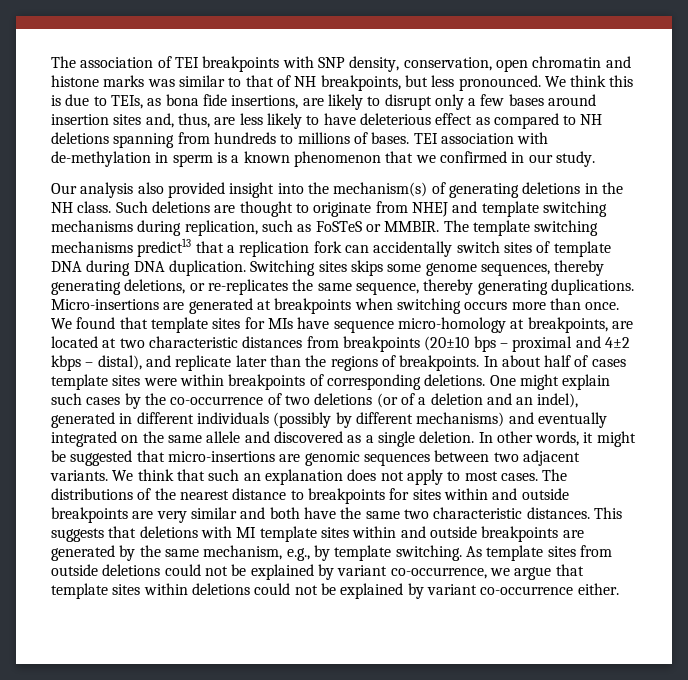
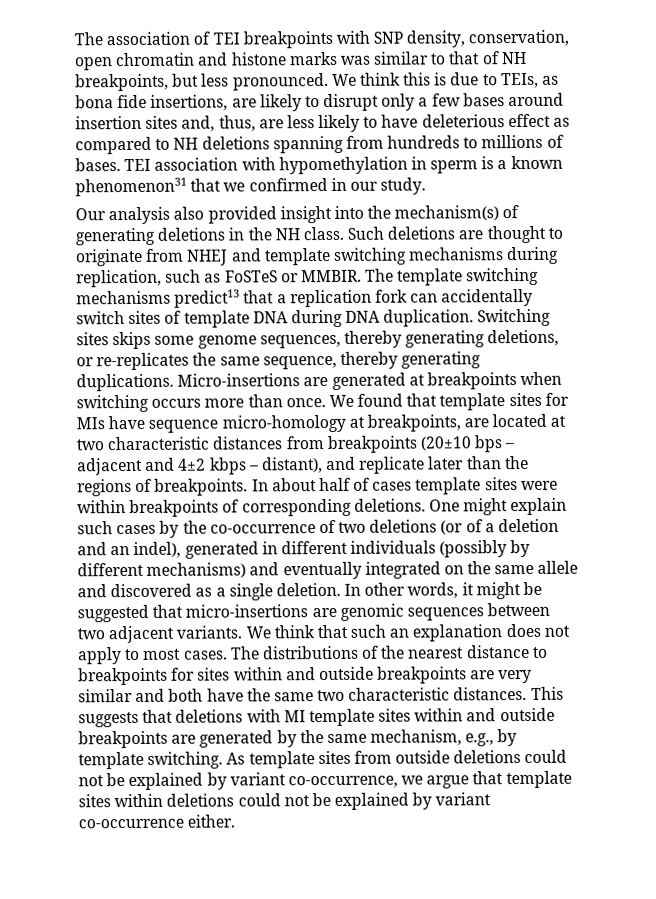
- TEI association with de-methylation in sperm is a known phenomenon that we confirmed in our study.
+ TEI association with hypomethylation in sperm is a known phenomenon31 that we confirmed in our study.
- We found that template sites for MIs have sequence micro-homology at breakpoints, are located at two characteristic distances from breakpoints (20±10 bps – proximal and 4±2 kbps – distal), and replicate later than the regions of breakpoints.
+ We found that template sites for MIs have sequence micro-homology at breakpoints, are located at two characteristic distances from breakpoints (20±10 bps – adjacent and 4±2 kbps – distant), and replicate later than the regions of breakpoints.

